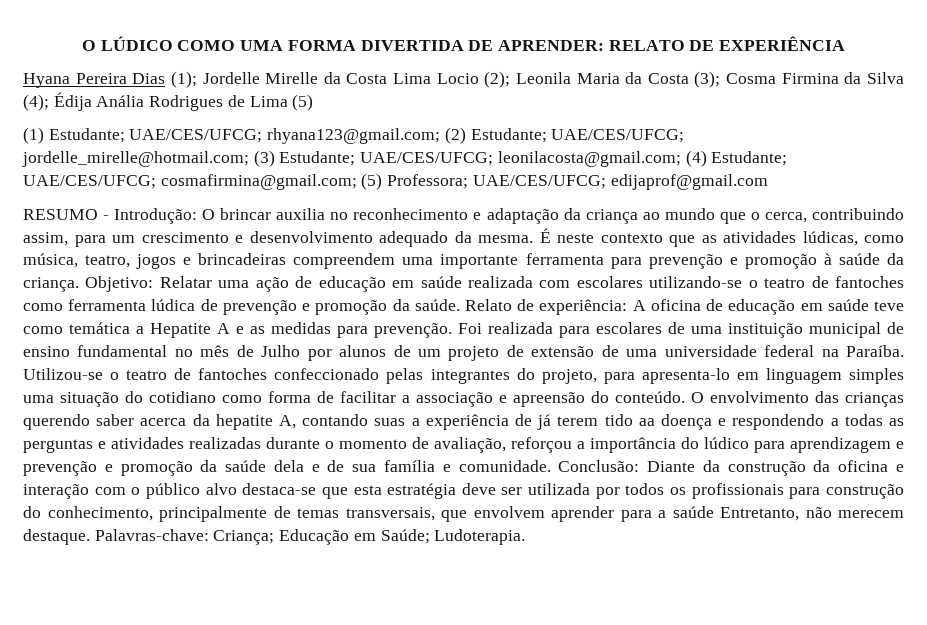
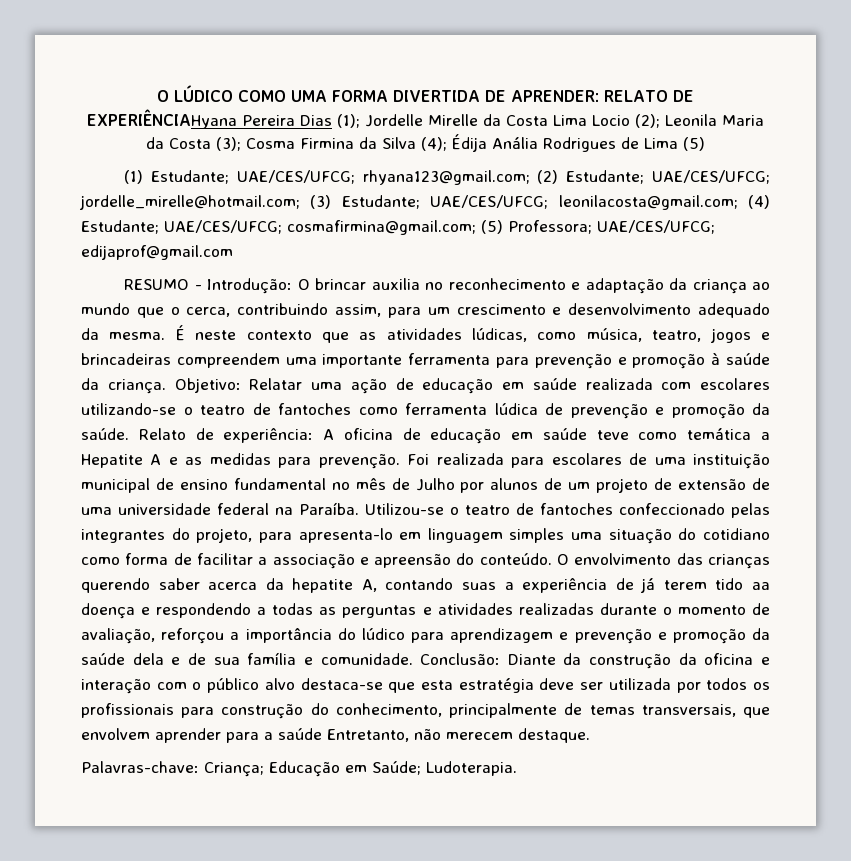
- O LÚDICO COMO UMA FORMA DIVERTIDA DE APRENDER: RELATO DE EXPERIÊNCIA
- Hyana Pereira Dias (1); Jordelle Mirelle da Costa Lima Locio (2); Leonila Maria da Costa (3); Cosma Firmina da Silva (4); Édija Anália Rodrigues de Lima (5)
+ O LÚDICO COMO UMA FORMA DIVERTIDA DE APRENDER: RELATO DE EXPERIÊNCIAHyana Pereira Dias (1); Jordelle Mirelle da Costa Lima Locio (2); Leonila Maria da Costa (3); Cosma Firmina da Silva (4); Édija Anália Rodrigues de Lima (5)
- Conclusão: Diante da construção da oficina e interação com o público alvo destaca-se que esta estratégia deve ser utilizada por todos os profissionais para construção do conhecimento, principalmente de temas transversais, que envolvem aprender para a saúde Entretanto, não merecem destaque. Palavras-chave: Criança; Educação em Saúde; Ludoterapia.
+ Conclusão: Diante da construção da oficina e interação com o público alvo destaca-se que esta estratégia deve ser utilizada por todos os profissionais para construção do conhecimento, principalmente de temas transversais, que envolvem aprender para a saúde Entretanto, não merecem destaque.
+ Palavras-chave: Criança; Educação em Saúde; Ludoterapia.

